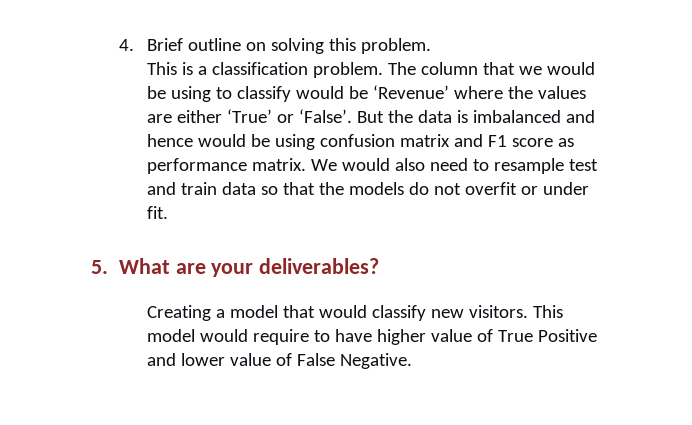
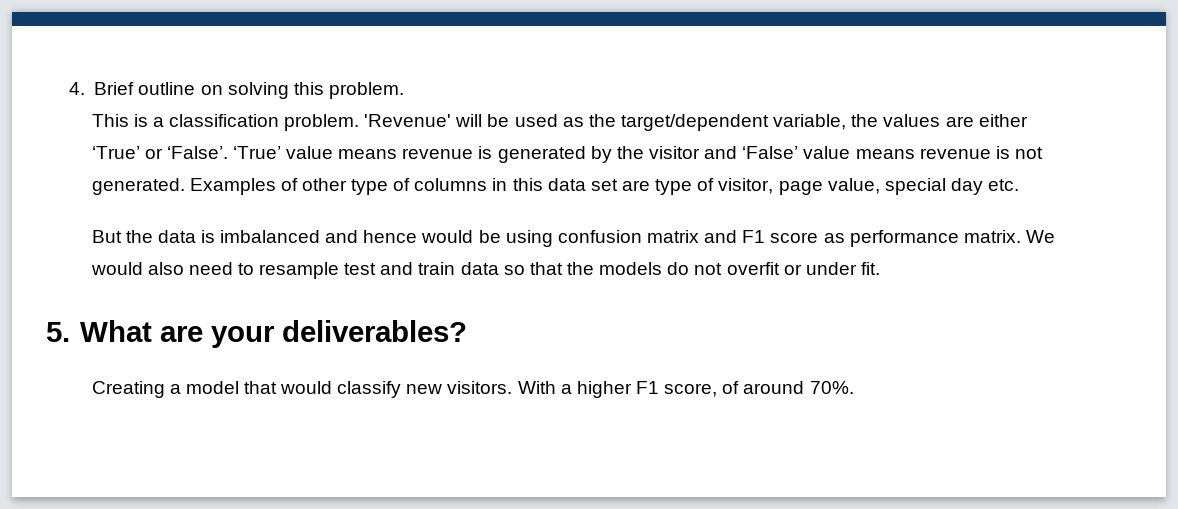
- The column that we would be using to classify would be ‘Revenue’ where the values are either ‘True’ or ‘False’. But the data is imbalanced and hence would be using confusion matrix and F1 score as performance matrix.
+ 'Revenue' will be used as the target/dependent variable, the values are either ‘True’ or ‘False’. ‘True’ value means revenue is generated by the visitor and ‘False’ value means revenue is not generated. Examples of other type of columns in this data set are type of visitor, page value, special day etc.
+ But the data is imbalanced and hence would be using confusion matrix and F1 score as performance matrix.
- This model would require to have higher value of True Positive and lower value of False Negative.
+ With a higher F1 score, of around 70%.

